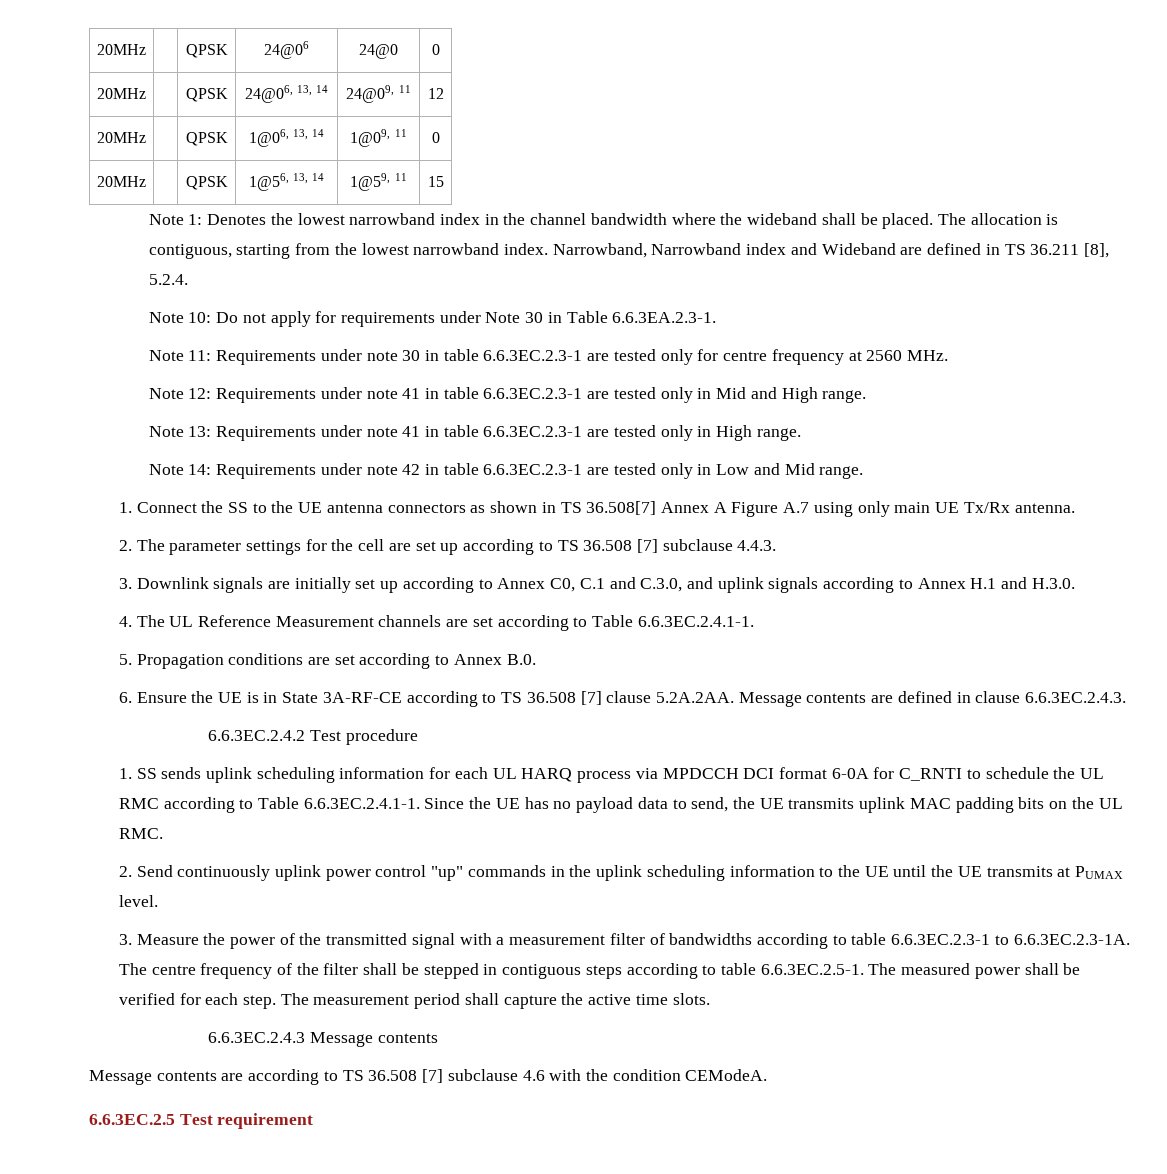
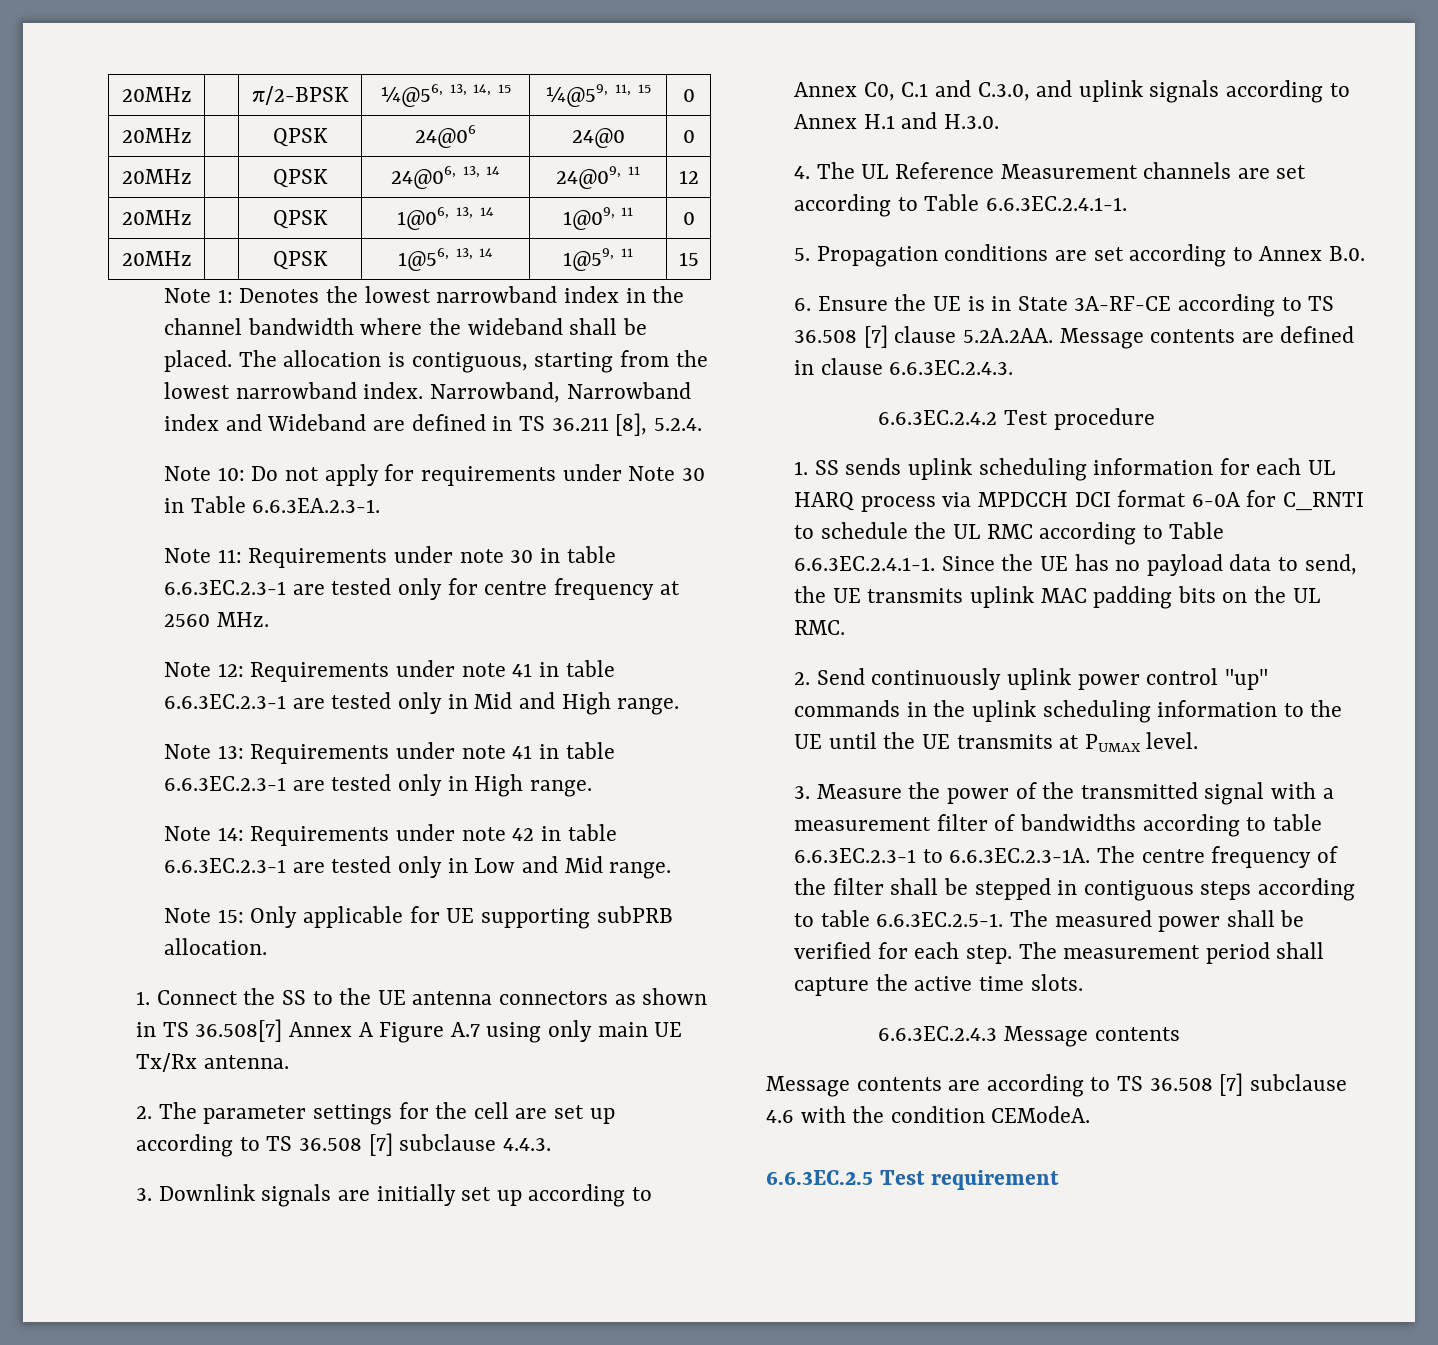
+ 20MHz | | π/2-BPSK | ¼@56, 13, 14, 15 | ¼@59, 11, 15 | 0
+ Note 15: Only applicable for UE supporting subPRB allocation.

